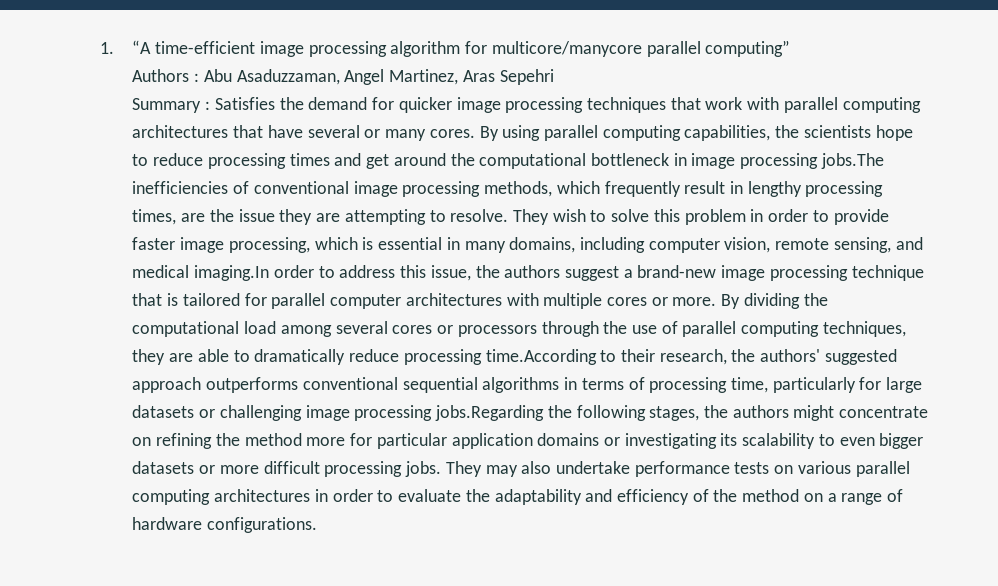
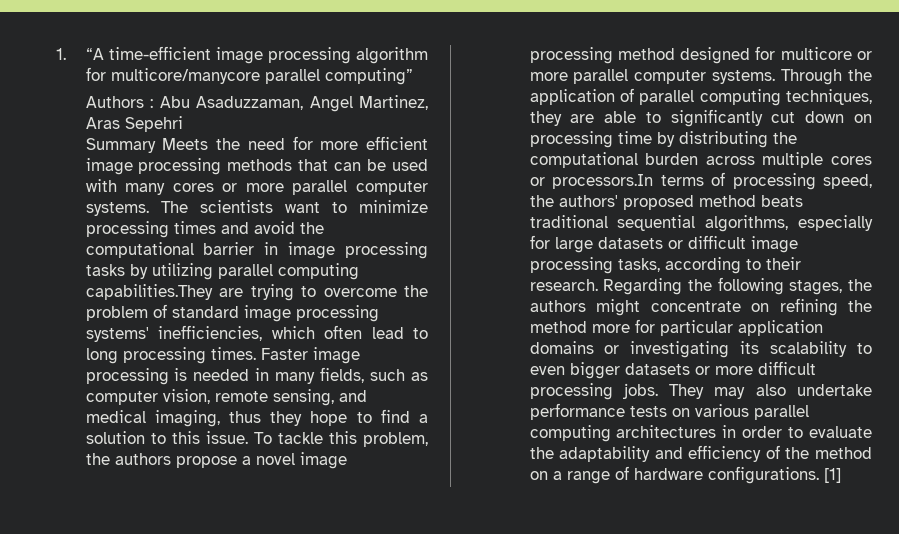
- Summary : Satisfies the demand for quicker image processing techniques that work with parallel computing architectures that have several or many cores. By using parallel computing capabilities, the scientists hope to reduce processing times and get around the computational bottleneck in image processing jobs.The inefficiencies of conventional image processing methods, which frequently result in lengthy processing times, are the issue they are attempting to resolve. They wish to solve this problem in order to provide faster image processing, which is essential in many domains, including computer vision, remote sensing, and medical imaging.In order to address this issue, the authors suggest a brand-new image processing technique that is tailored for parallel computer architectures with multiple cores or more. By dividing the computational load among several cores or processors through the use of parallel computing techniques, they are able to dramatically reduce processing time.According to their research, the authors' suggested approach outperforms conventional sequential algorithms in terms of processing time, particularly for large datasets or challenging image processing jobs.Regarding the following stages, the authors might concentrate on refining the method more for particular application domains or investigating its scalability to even bigger datasets or more difficult processing jobs.
+ Summary Meets the need for more efficient image processing methods that can be used with many cores or more parallel computer systems. The scientists want to minimize processing times and avoid the computational barrier in image processing tasks by utilizing parallel computing capabilities.They are trying to overcome the problem of standard image processing systems' inefficiencies, which often lead to long processing times. Faster image processing is needed in many fields, such as computer vision, remote sensing, and medical imaging, thus they hope to find a solution to this issue. To tackle this problem, the authors propose a novel image processing method designed for multicore or more parallel computer systems. Through the application of parallel computing techniques, they are able to significantly cut down on processing time by distributing the computational burden across multiple cores or processors.In terms of processing speed, the authors' proposed method beats traditional sequential algorithms, especially for large datasets or difficult image processing tasks, according to their research. Regarding the following stages, the authors might concentrate on refining the method more for particular application domains or investigating its scalability to even bigger datasets or more difficult processing jobs.
+ [1]

